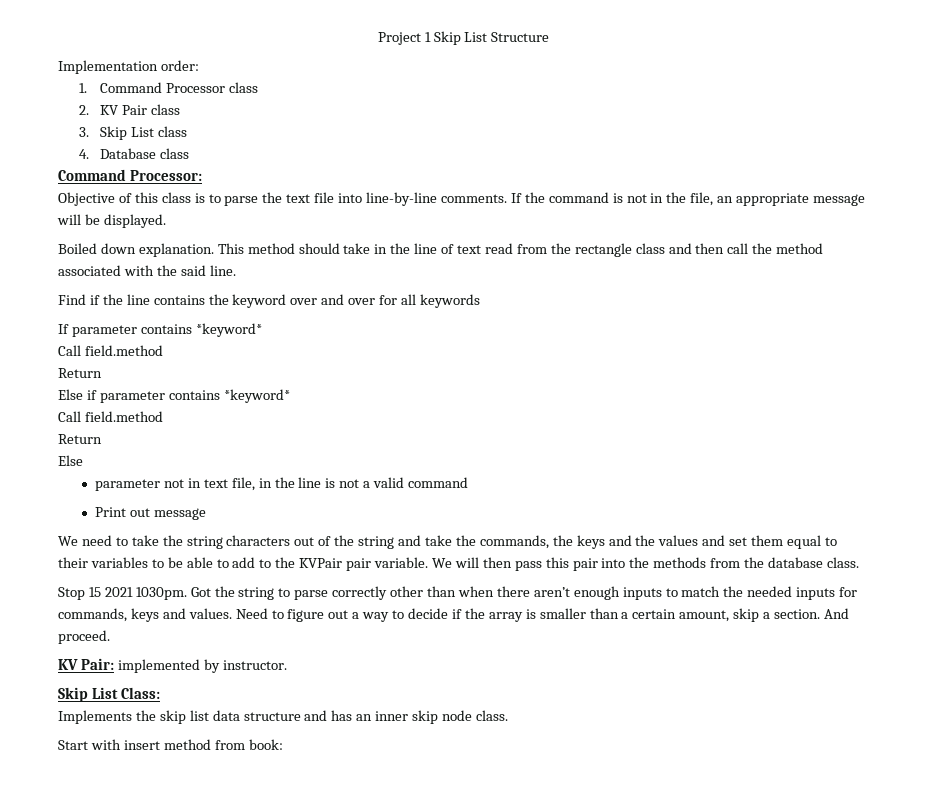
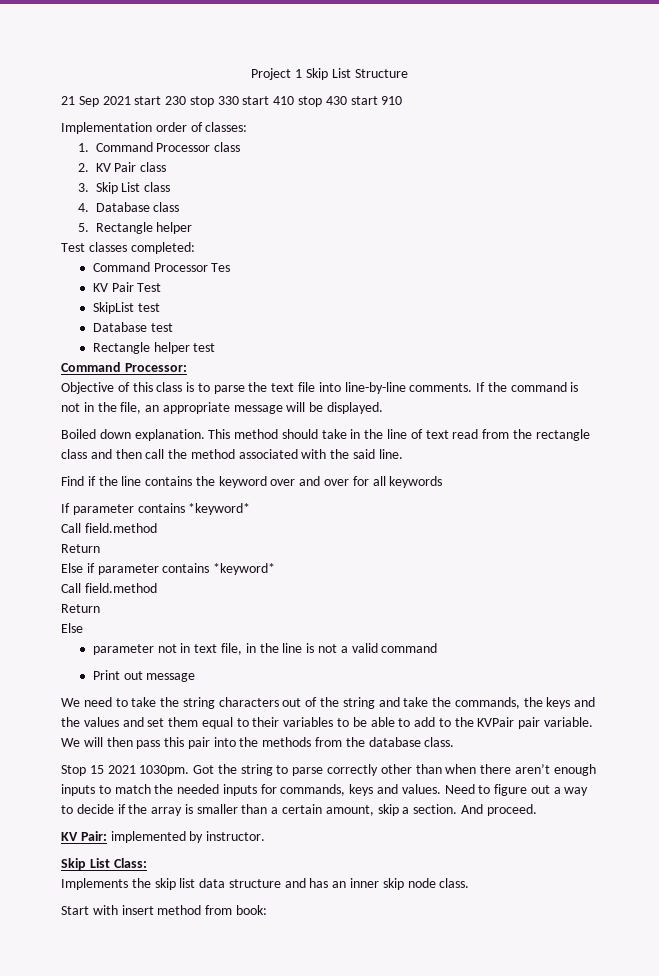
- Implementation order:
+ 21 Sep 2021 start 230 stop 330 start 410 stop 430 start 910
+ Implementation order of classes:
+ 5. Rectangle helper
+ Test classes completed:
+ Command Processor Tes
+ KV Pair Test
+ SkipList test
+ Database test
+ Rectangle helper test

